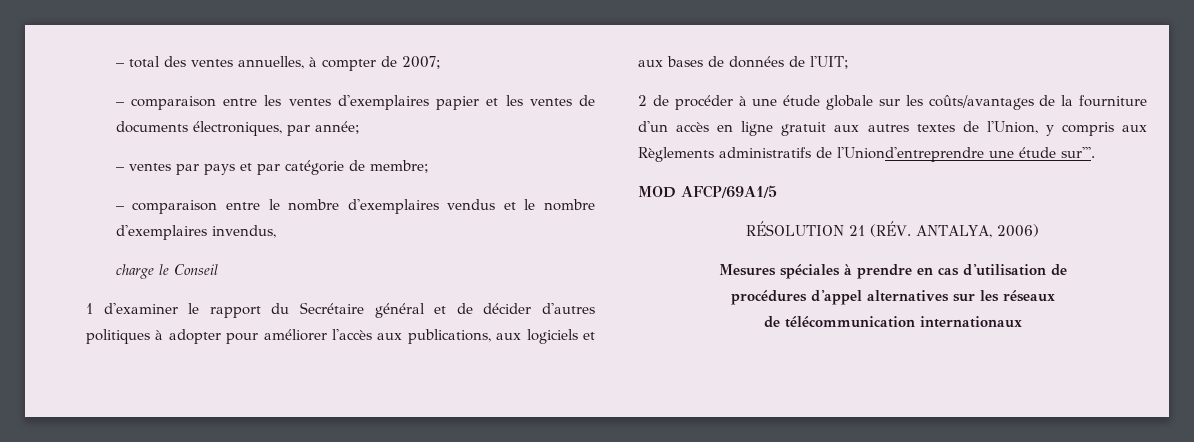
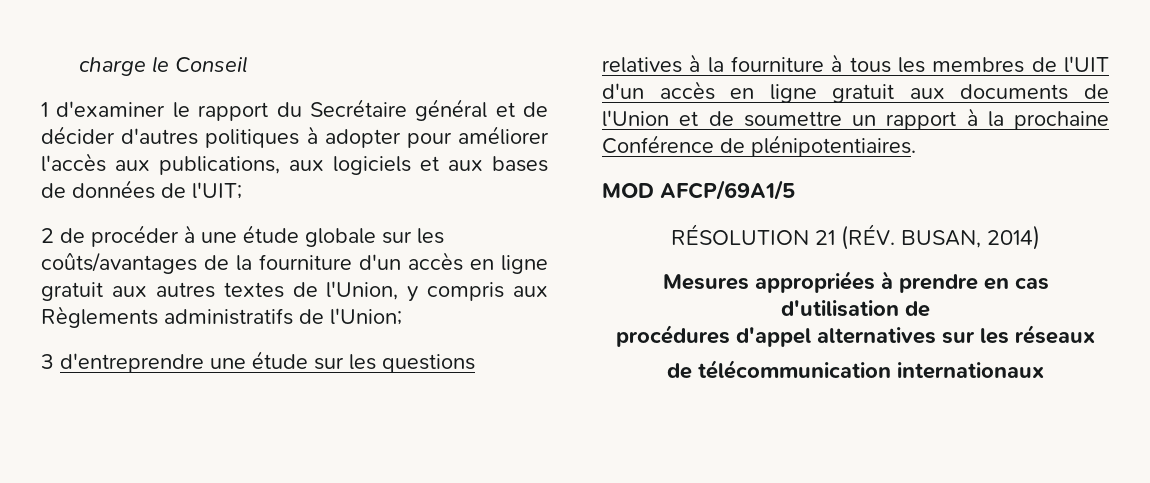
- – total des ventes annuelles, à compter de 2007;
- – comparaison entre les ventes d'exemplaires papier et les ventes de documents électroniques, par année;
- – ventes par pays et par catégorie de membre;
- – comparaison entre le nombre d'exemplaires vendus et le nombre d'exemplaires invendus,
- 2 de procéder à une étude globale sur les coûts/avantages de la fourniture d'un accès en ligne gratuit aux autres textes de l'Union, y compris aux Règlements administratifs de l'Uniond'entreprendre une étude sur'''.
+ 2 de procéder à une étude globale sur les coûts/avantages de la fourniture d'un accès en ligne gratuit aux autres textes de l'Union, y compris aux Règlements administratifs de l'Union;
+ 3 d'entreprendre une étude sur les questions relatives à la fourniture à tous les membres de l'UIT d'un accès en ligne gratuit aux documents de l'Union et de soumettre un rapport à la prochaine Conférence de plénipotentiaires.
- RÉSOLUTION 21 (RÉV. ANTALYA, 2006)
+ RÉSOLUTION 21 (RÉV. BUSAN, 2014)
- Mesures spéciales à prendre en cas d'utilisation de
+ Mesures appropriées à prendre en cas d'utilisation de

